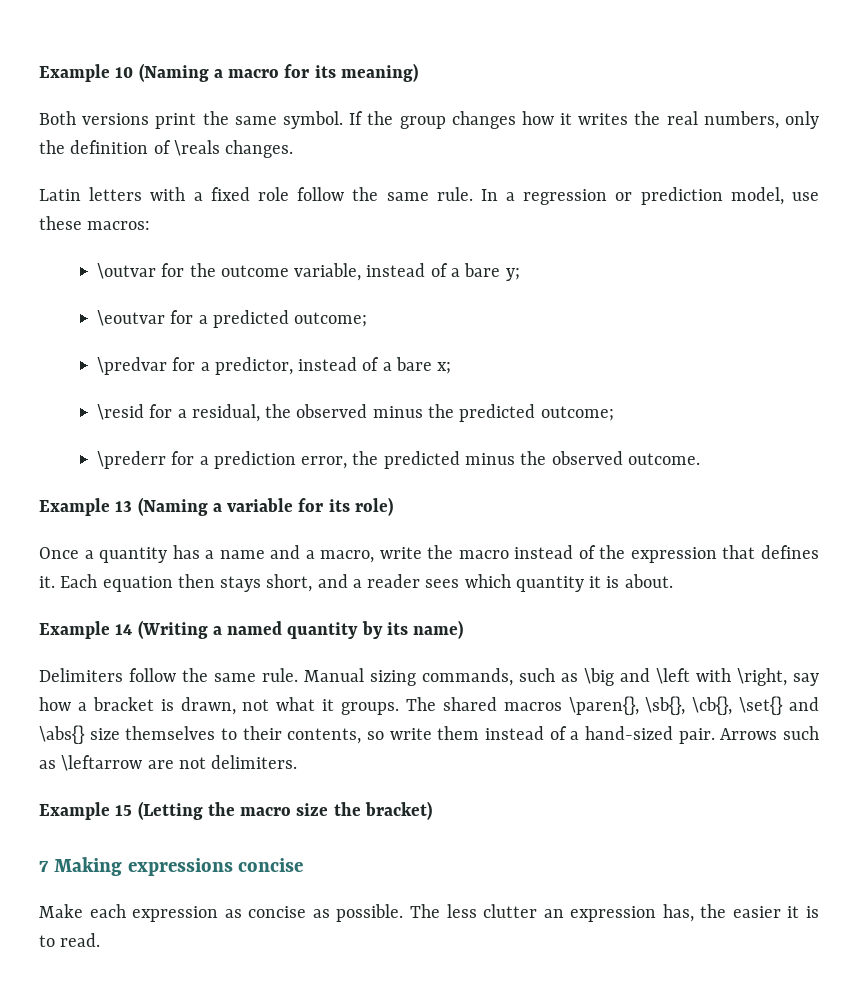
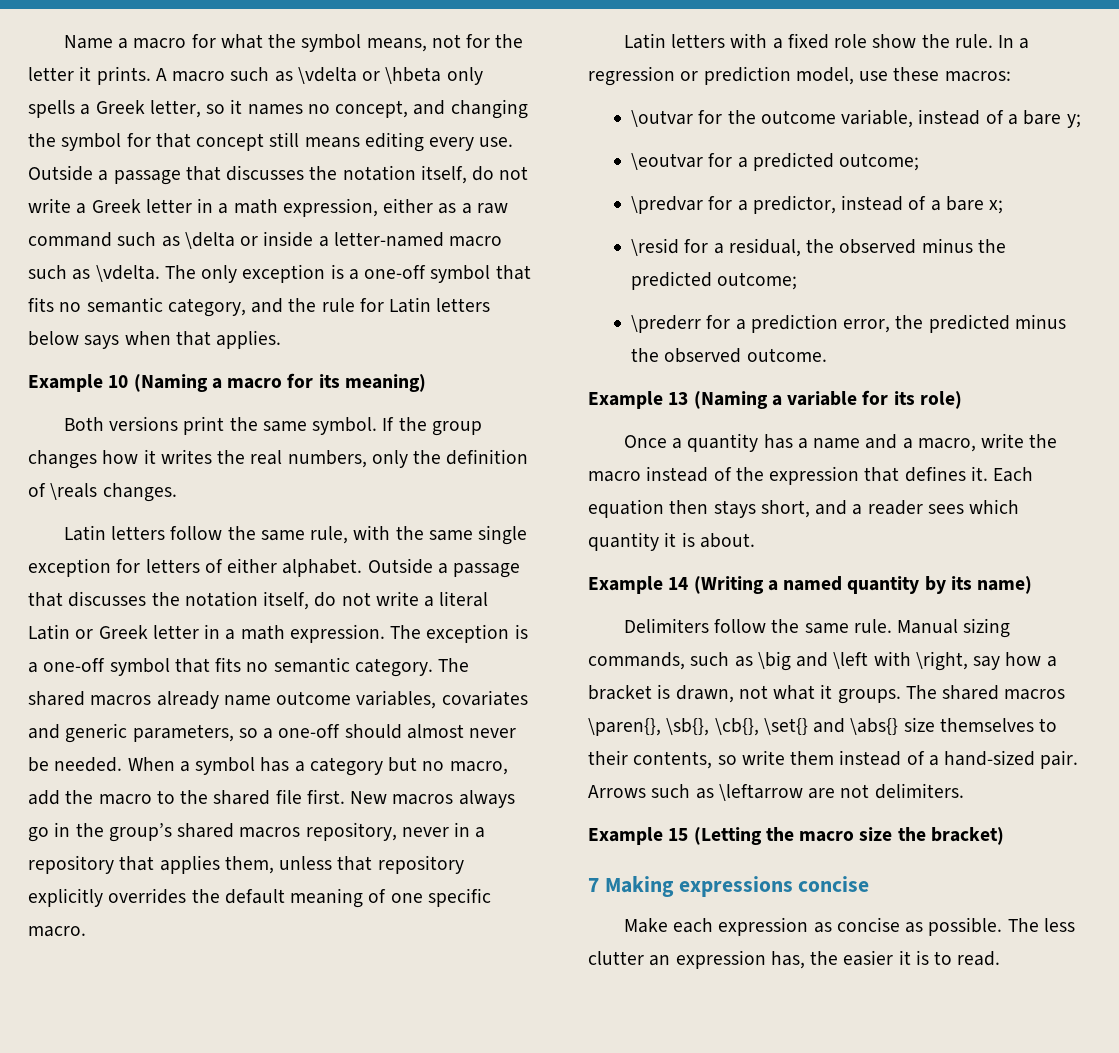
+ Name a macro for what the symbol means, not for the letter it prints. A macro such as \vdelta or \hbeta only spells a Greek letter, so it names no concept, and changing the symbol for that concept still means editing every use. Outside a passage that discusses the notation itself, do not write a Greek letter in a math expression, either as a raw command such as \delta or inside a letter-named macro such as \vdelta. The only exception is a one-off symbol that fits no semantic category, and the rule for Latin letters below says when that applies.
+ Latin letters follow the same rule, with the same single exception for letters of either alphabet. Outside a passage that discusses the notation itself, do not write a literal Latin or Greek letter in a math expression. The exception is a one-off symbol that fits no semantic category. The shared macros already name outcome variables, covariates and generic parameters, so a one-off should almost never be needed. When a symbol has a category but no macro, add the macro to the shared file first. New macros always go in the group’s shared macros repository, never in a repository that applies them, unless that repository explicitly overrides the default meaning of one specific macro.
- Latin letters with a fixed role follow the same rule.
+ Latin letters with a fixed role show the rule.

